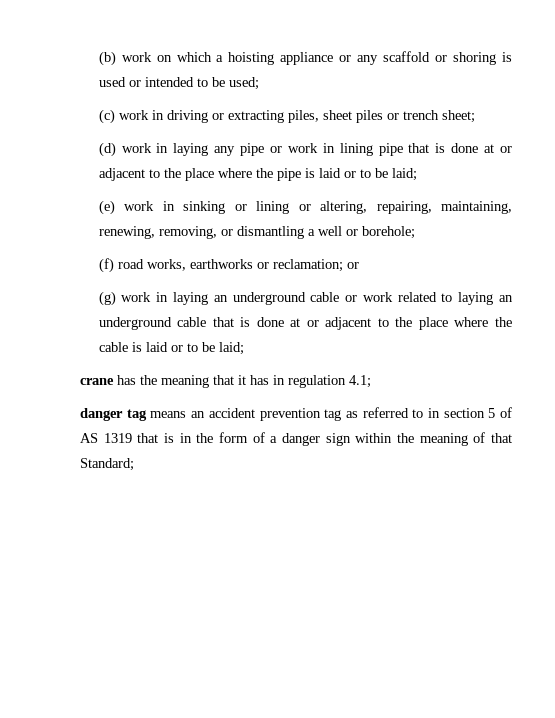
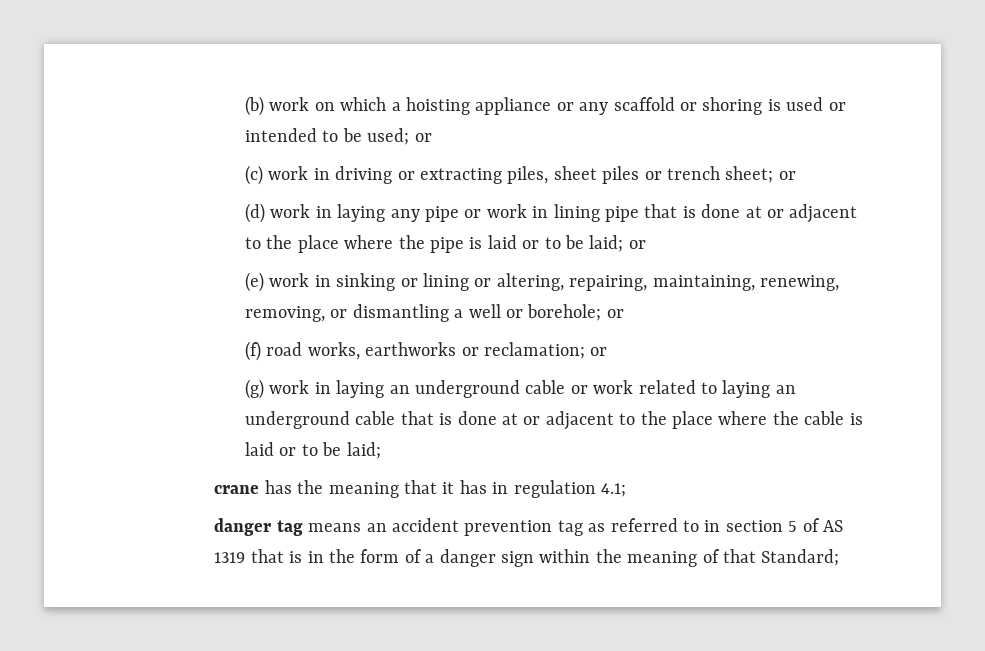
- (b) work on which a hoisting appliance or any scaffold or shoring is used or intended to be used;
+ (b) work on which a hoisting appliance or any scaffold or shoring is used or intended to be used; or
- (c) work in driving or extracting piles, sheet piles or trench sheet;
+ (c) work in driving or extracting piles, sheet piles or trench sheet; or
- (d) work in laying any pipe or work in lining pipe that is done at or adjacent to the place where the pipe is laid or to be laid;
+ (d) work in laying any pipe or work in lining pipe that is done at or adjacent to the place where the pipe is laid or to be laid; or
- (e) work in sinking or lining or altering, repairing, maintaining, renewing, removing, or dismantling a well or borehole;
+ (e) work in sinking or lining or altering, repairing, maintaining, renewing, removing, or dismantling a well or borehole; or

